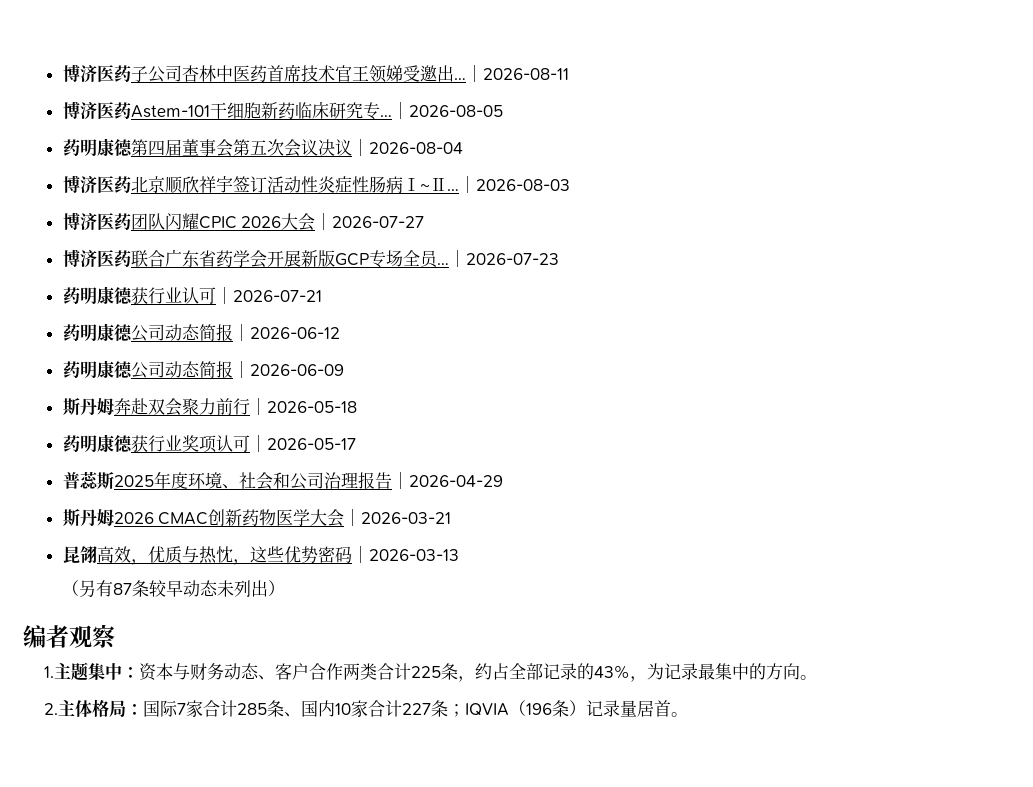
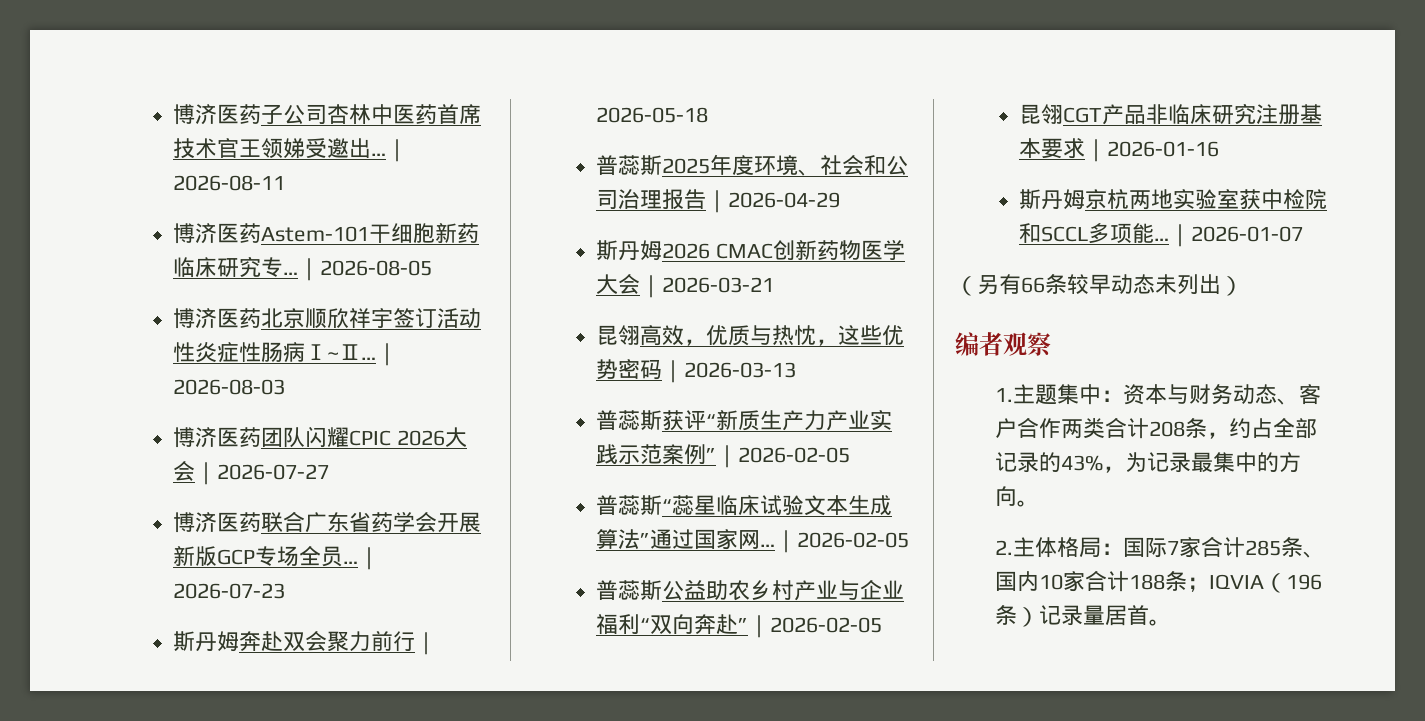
- 药明康德第四届董事会第五次会议决议｜2026-08-04
- 药明康德获行业认可｜2026-07-21
- 药明康德公司动态简报｜2026-06-12
- 药明康德公司动态简报｜2026-06-09
- 药明康德获行业奖项认可｜2026-05-17
+ 普蕊斯获评“新质生产力产业实践示范案例”｜2026-02-05
+ 普蕊斯“蕊星临床试验文本生成算法”通过国家网…｜2026-02-05
+ 普蕊斯公益助农乡村产业与企业福利“双向奔赴”｜2026-02-05
+ 昆翎CGT产品非临床研究注册基本要求｜2026-01-16
+ 斯丹姆京杭两地实验室获中检院和SCCL多项能…｜2026-01-07
- （另有87条较早动态未列出）
+ （另有66条较早动态未列出）
- 1.主题集中：资本与财务动态、客户合作两类合计225条，约占全部记录的43%，为记录最集中的方向。
+ 1.主题集中：资本与财务动态、客户合作两类合计208条，约占全部记录的43%，为记录最集中的方向。
- 2.主体格局：国际7家合计285条、国内10家合计227条；IQVIA（196条）记录量居首。
+ 2.主体格局：国际7家合计285条、国内10家合计188条；IQVIA（196条）记录量居首。

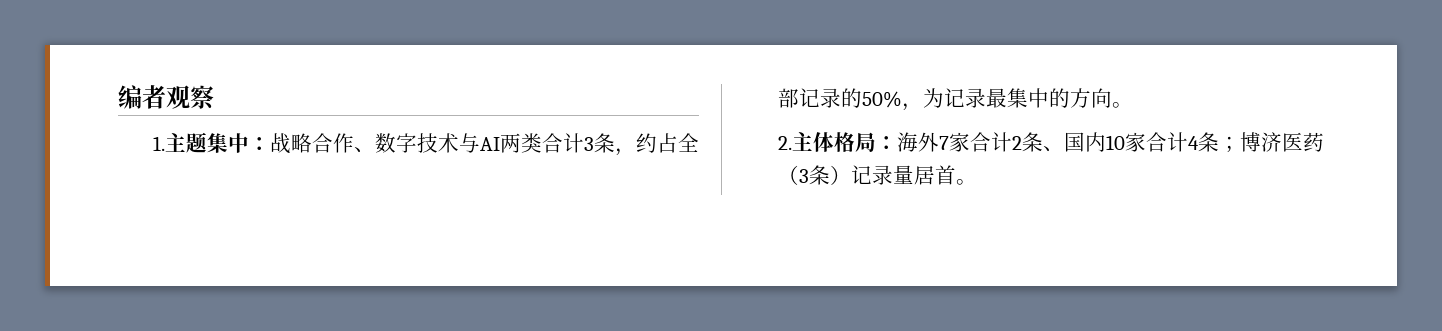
- 博济医药子公司杏林中医药首席技术官王领娣受邀出…｜2026-08-11
- 博济医药Astem-101干细胞新药临床研究专…｜2026-08-05
- 博济医药北京顺欣祥宇签订活动性炎症性肠病Ⅰ~Ⅱ…｜2026-08-03
- 博济医药团队闪耀CPIC 2026大会｜2026-07-27
- 博济医药联合广东省药学会开展新版GCP专场全员…｜2026-07-23
- 斯丹姆奔赴双会聚力前行｜2026-05-18
- 普蕊斯2025年度环境、社会和公司治理报告｜2026-04-29
- 斯丹姆2026 CMAC创新药物医学大会｜2026-03-21
- 昆翎高效，优质与热忱，这些优势密码｜2026-03-13
- 普蕊斯获评“新质生产力产业实践示范案例”｜2026-02-05
- 普蕊斯“蕊星临床试验文本生成算法”通过国家网…｜2026-02-05
- 普蕊斯公益助农乡村产业与企业福利“双向奔赴”｜2026-02-05
- 昆翎CGT产品非临床研究注册基本要求｜2026-01-16
- 斯丹姆京杭两地实验室获中检院和SCCL多项能…｜2026-01-07
- （另有66条较早动态未列出）
- 1.主题集中：资本与财务动态、客户合作两类合计208条，约占全部记录的43%，为记录最集中的方向。
+ 1.主题集中：战略合作、数字技术与AI两类合计3条，约占全部记录的50%，为记录最集中的方向。
- 2.主体格局：国际7家合计285条、国内10家合计188条；IQVIA（196条）记录量居首。
+ 2.主体格局：海外7家合计2条、国内10家合计4条；博济医药（3条）记录量居首。

